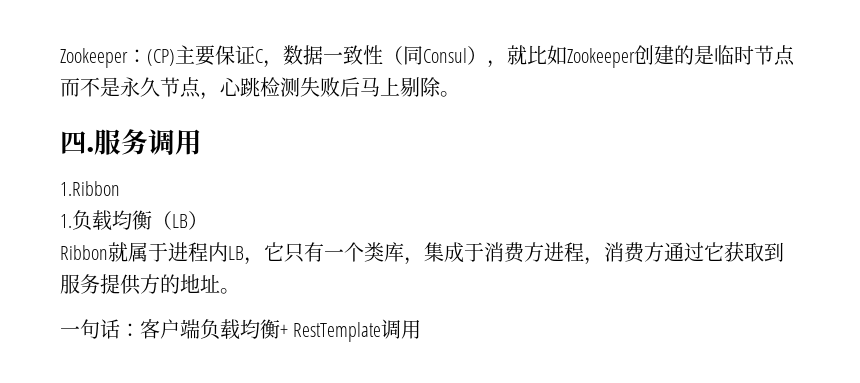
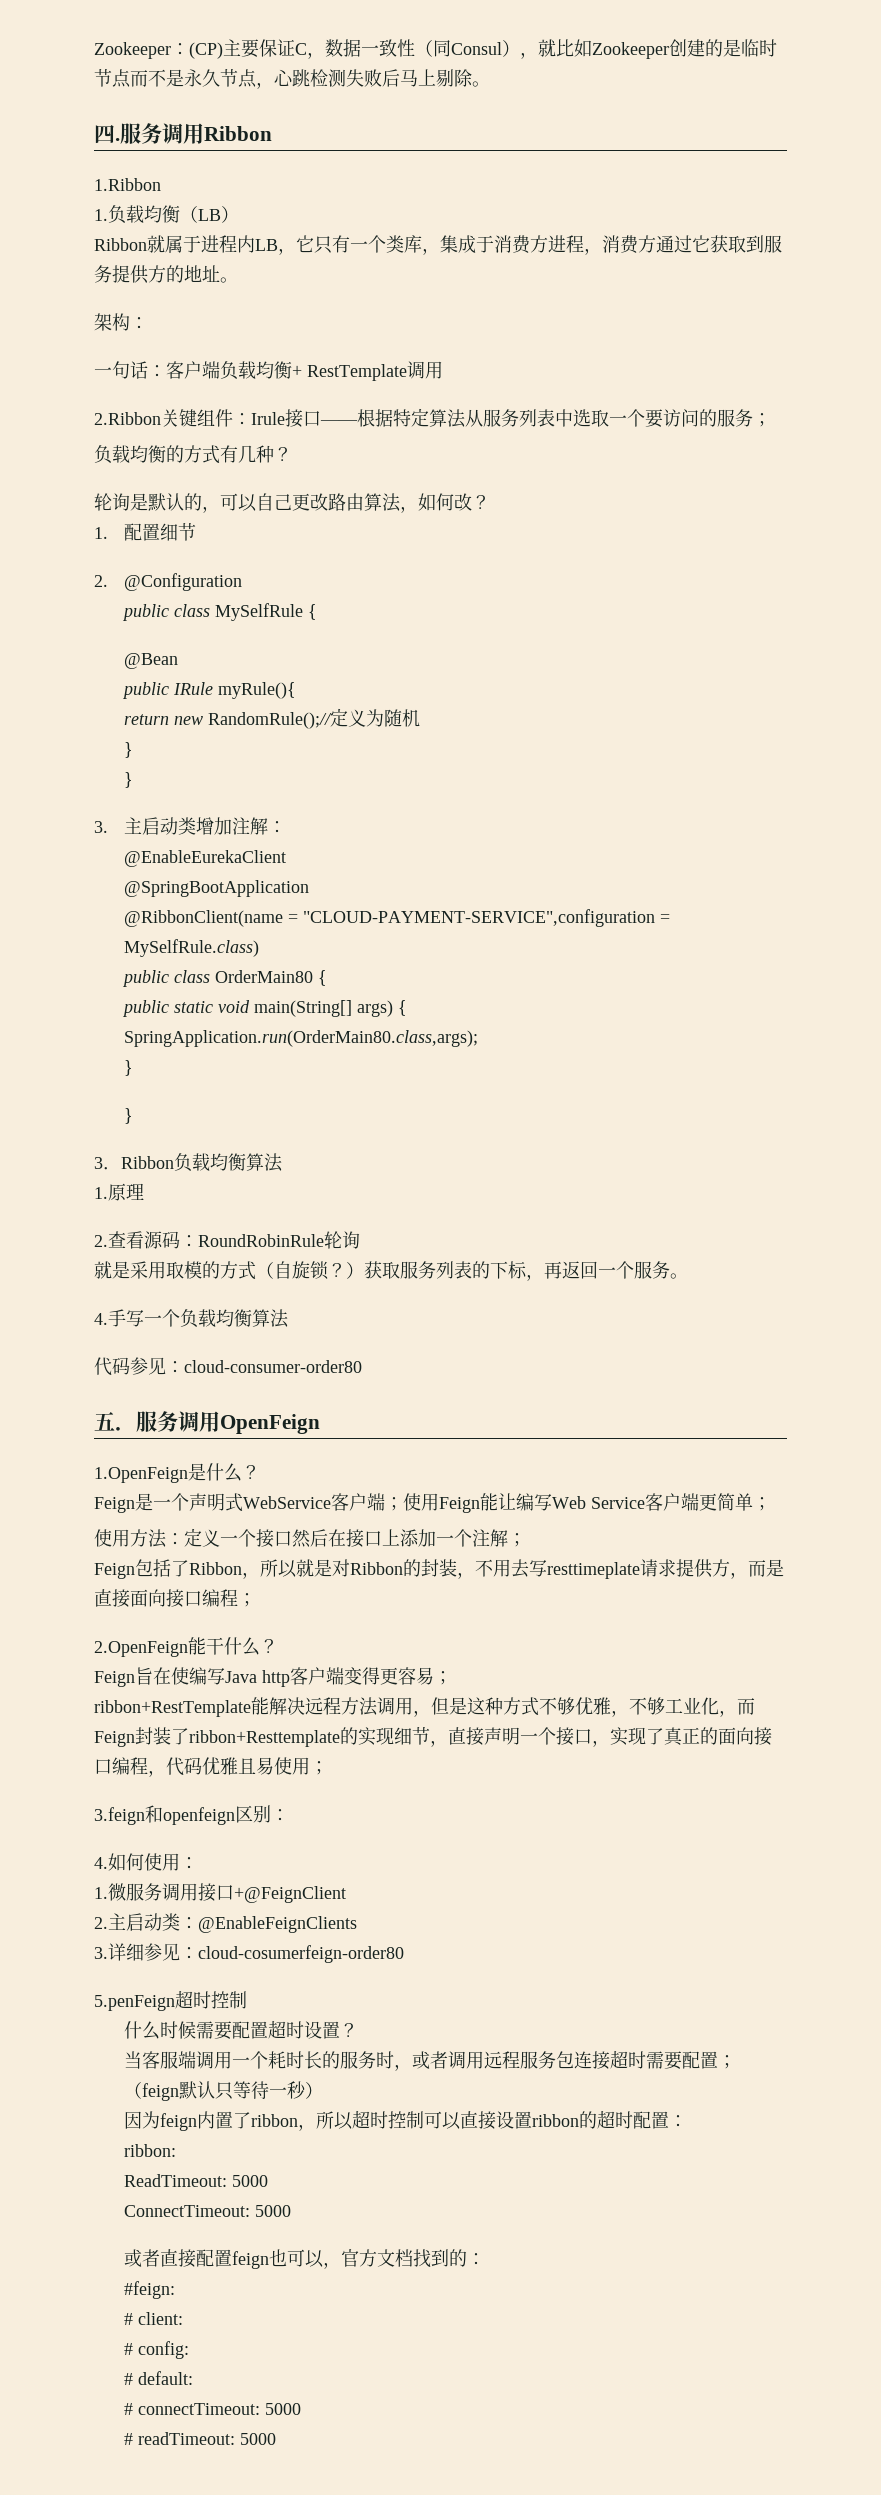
- 服务调用
+ 服务调用Ribbon
+ 架构：
+ 2.Ribbon关键组件：Irule接口——根据特定算法从服务列表中选取一个要访问的服务；
+ 负载均衡的方式有几种？
+ 轮询是默认的，可以自己更改路由算法，如何改？
+ 1.配置细节
+ 2. @Configuration
+ public class MySelfRule {
+ @Bean
+ public IRule myRule(){
+ return new RandomRule();//定义为随机
+ }
+ }
+ 3.主启动类增加注解：
+ @EnableEurekaClient
+ @SpringBootApplication
+ @RibbonClient(name = "CLOUD-PAYMENT-SERVICE",configuration = MySelfRule.class)
+ public class OrderMain80 {
+ public static void main(String[] args) {
+ SpringApplication.run(OrderMain80.class,args);
+ }
+ }
+ 3．Ribbon负载均衡算法
+ 1.原理
+ 2.查看源码：RoundRobinRule轮询
+ 就是采用取模的方式（自旋锁？）获取服务列表的下标，再返回一个服务。
+ 4.手写一个负载均衡算法
+ 代码参见：cloud-consumer-order80
+ 五．服务调用OpenFeign
+ 1.OpenFeign是什么？
+ Feign是一个声明式WebService客户端；使用Feign能让编写Web Service客户端更简单；
+ 使用方法：定义一个接口然后在接口上添加一个注解；
+ Feign包括了Ribbon，所以就是对Ribbon的封装，不用去写resttimeplate请求提供方，而是直接面向接口编程；
+ 2.OpenFeign能干什么？
+ Feign旨在使编写Java http客户端变得更容易；
+ ribbon+RestTemplate能解决远程方法调用，但是这种方式不够优雅，不够工业化，而Feign封装了ribbon+Resttemplate的实现细节，直接声明一个接口，实现了真正的面向接口编程，代码优雅且易使用；
+ 3.feign和openfeign区别：
+ 4.如何使用：
+ 1.微服务调用接口+@FeignClient
+ 2.主启动类：@EnableFeignClients
+ 3.详细参见：cloud-cosumerfeign-order80
+ 5.penFeign超时控制
+ 什么时候需要配置超时设置？
+ 当客服端调用一个耗时长的服务时，或者调用远程服务包连接超时需要配置；（feign默认只等待一秒）
+ 因为feign内置了ribbon，所以超时控制可以直接设置ribbon的超时配置：
+ ribbon:
+ ReadTimeout: 5000
+ ConnectTimeout: 5000
+ 或者直接配置feign也可以，官方文档找到的：
+ #feign:
+ # client:
+ # config:
+ # default:
+ # connectTimeout: 5000
+ # readTimeout: 5000

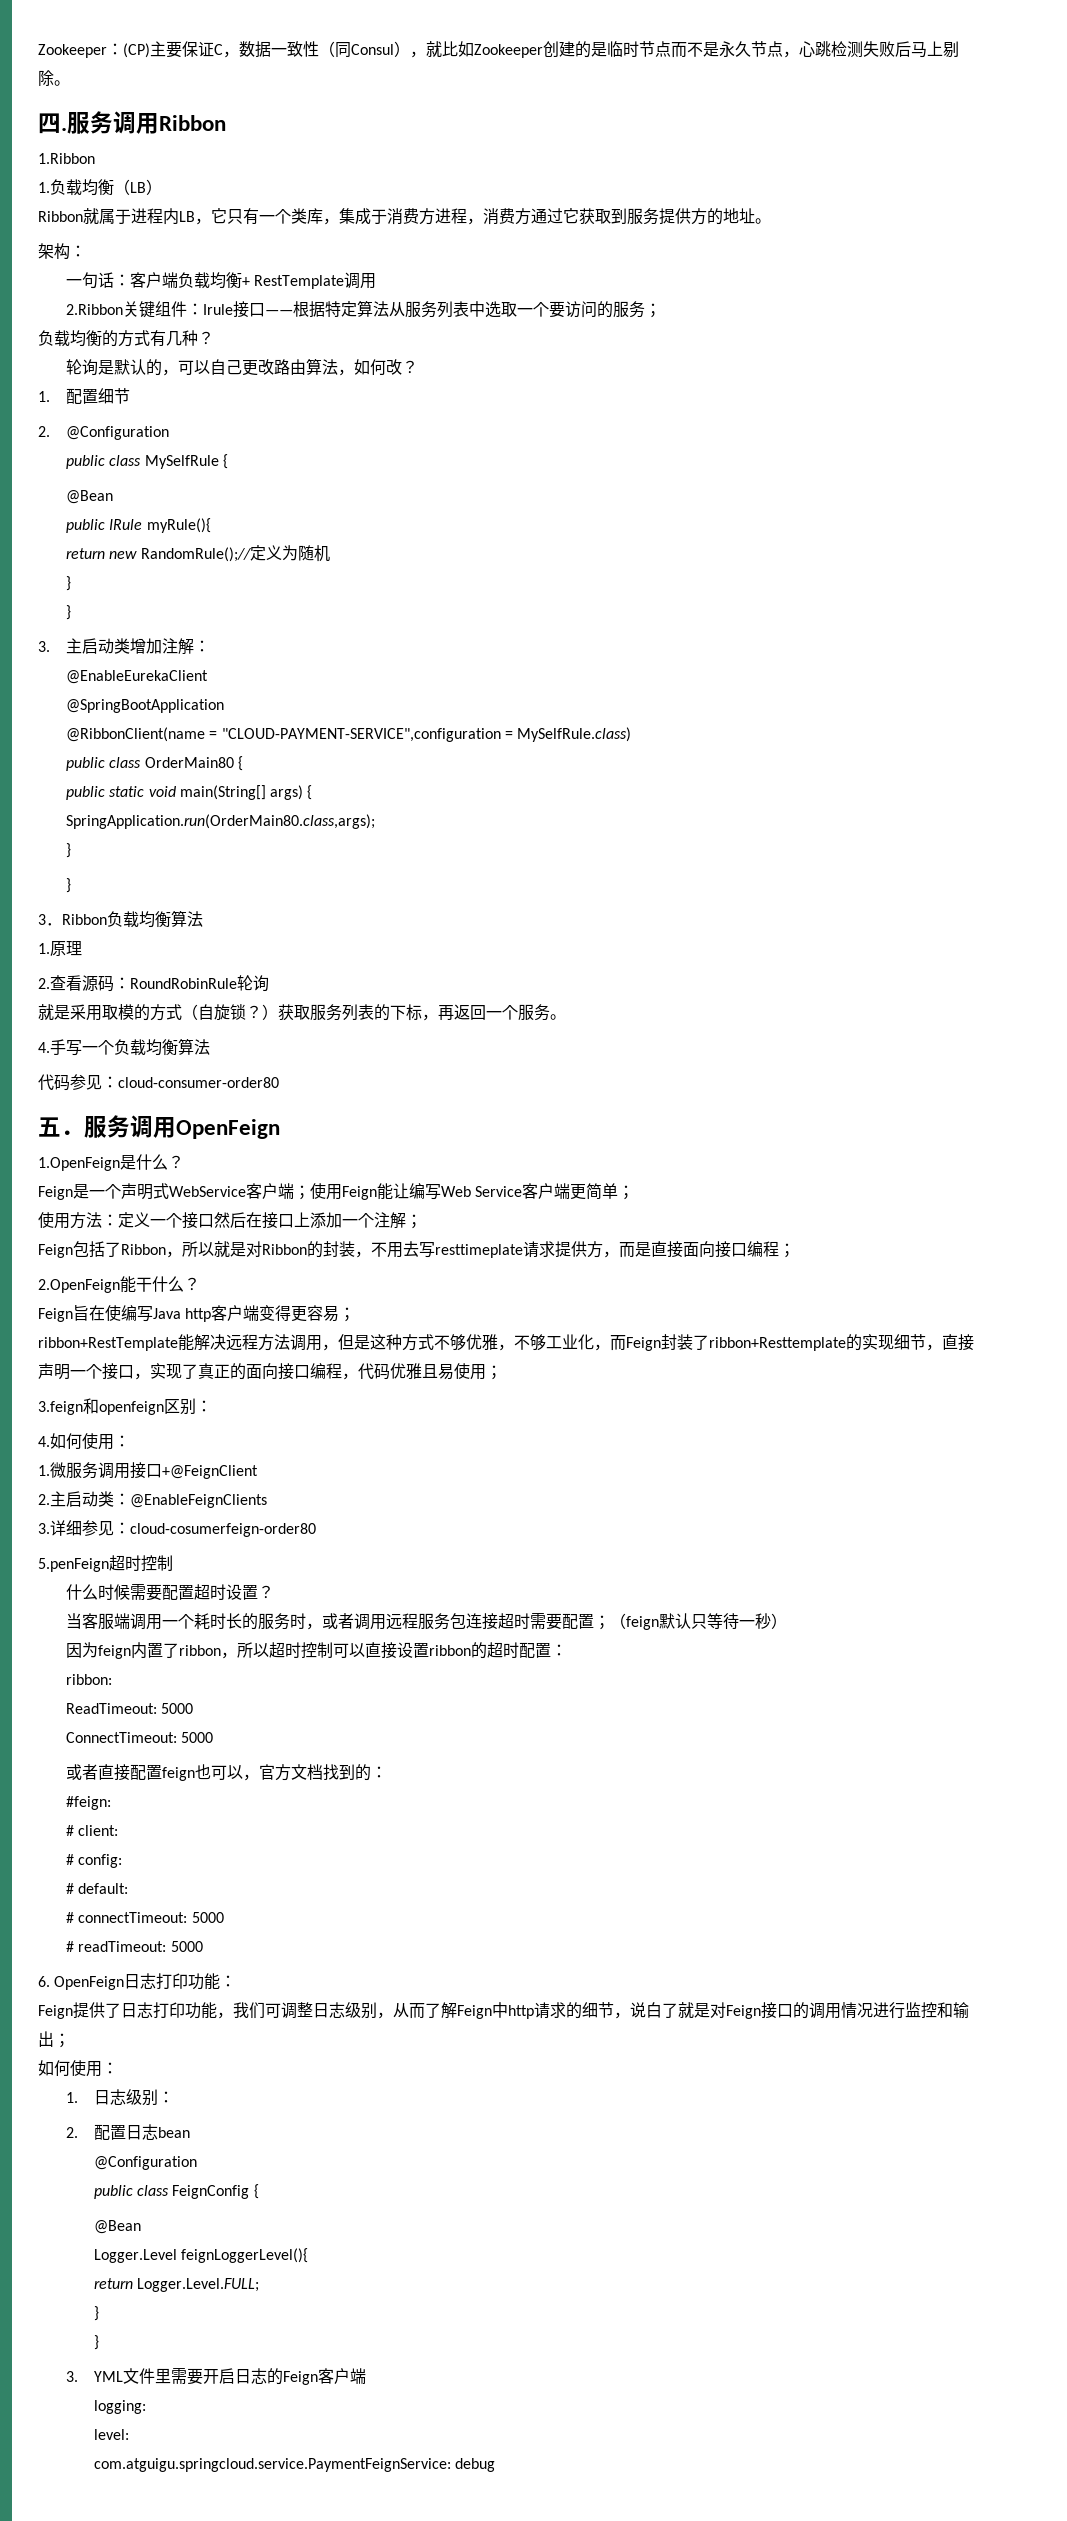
+ 6. OpenFeign日志打印功能：
+ Feign提供了日志打印功能，我们可调整日志级别，从而了解Feign中http请求的细节，说白了就是对Feign接口的调用情况进行监控和输出；
+ 如何使用：
+ 1.日志级别：
+ 2.配置日志bean
+ @Configuration
+ public class FeignConfig {
+ @Bean
+ Logger.Level feignLoggerLevel(){
+ return Logger.Level.FULL;
+ }
+ }
+ 3. YML文件里需要开启日志的Feign客户端
+ logging:
+ level:
+ com.atguigu.springcloud.service.PaymentFeignService: debug

